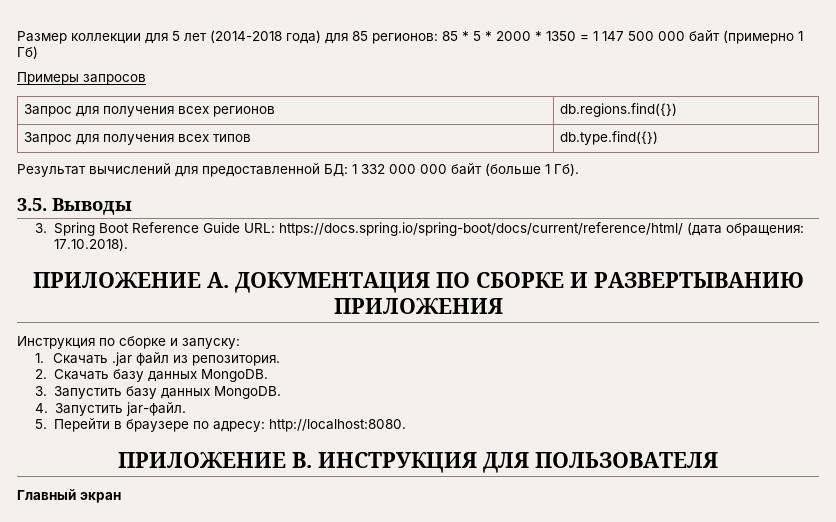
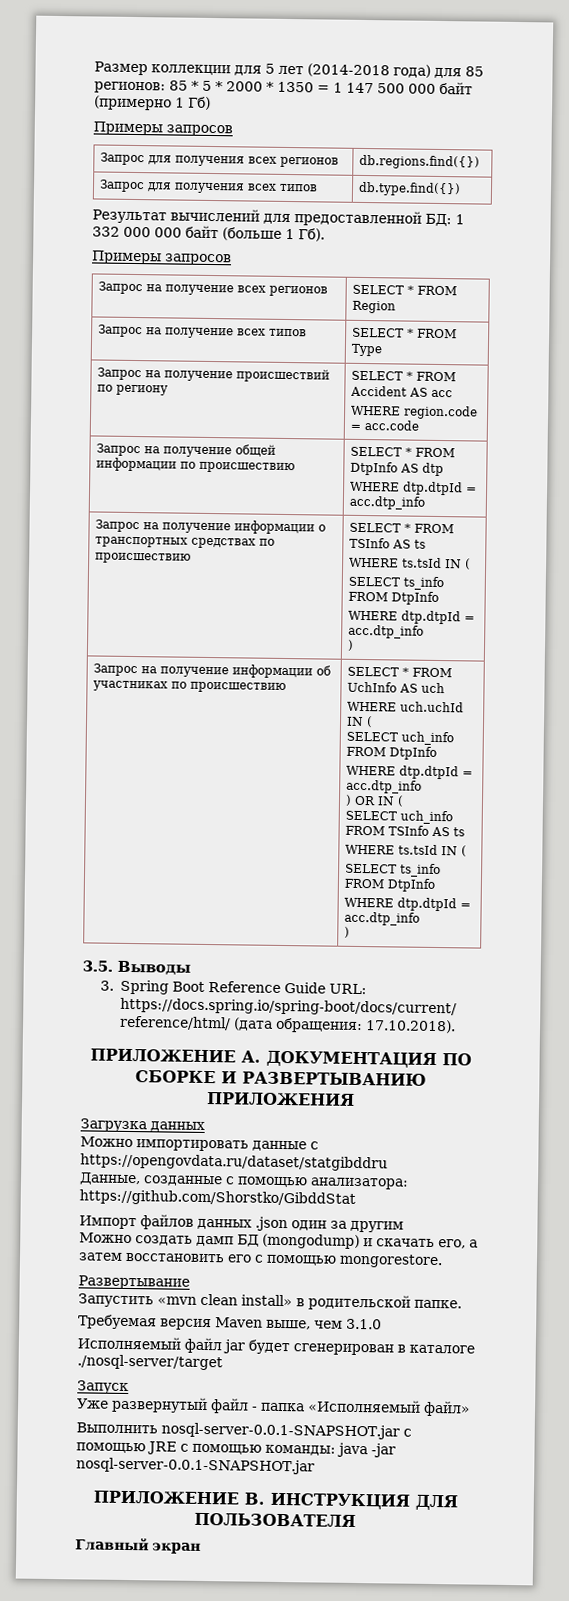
  Результат вычислений для предоставленной БД: 1 332 000 000 байт (больше 1 Гб).
+ Примеры запросов
+ Запрос на получение всех регионов | SELECT * FROM Region
+ Запрос на получение всех типов | SELECT * FROM Type
+ Запрос на получение происшествий по региону | SELECT * FROM Accident AS acc
+ WHERE region.code = acc.code
+ Запрос на получение общей информации по происшествию | SELECT * FROM DtpInfo AS dtp
+ WHERE dtp.dtpId = acc.dtp_info
+ Запрос на получение информации о транспортных средствах по происшествию | SELECT * FROM TSInfo AS ts
+ WHERE ts.tsId IN (
+ SELECT ts_info FROM DtpInfo
+ WHERE dtp.dtpId = acc.dtp_info
+ )
+ Запрос на получение информации об участниках по происшествию | SELECT * FROM UchInfo AS uch
+ WHERE uch.uchId IN (
+ SELECT uch_info FROM DtpInfo
+ WHERE dtp.dtpId = acc.dtp_info
+ ) OR IN (
+ SELECT uch_info FROM TSInfo AS ts
+ WHERE ts.tsId IN (
+ SELECT ts_info FROM DtpInfo
+ WHERE dtp.dtpId = acc.dtp_info
+ )
- Инструкция по сборке и запуску:
- 1. Скачать .jar файл из репозитория.
- 2. Скачать базу данных MongoDB.
- 3. Запустить базу данных MongoDB.
- 4. Запустить jar-файл.
- 5. Перейти в браузере по адресу: http://localhost:8080.
+ Загрузка данных
+ Можно импортировать данные с https://opengovdata.ru/dataset/statgibddru
+ Данные, созданные с помощью анализатора: https://github.com/Shorstko/GibddStat
+ Импорт файлов данных .json один за другим
+ Можно создать дамп БД (mongodump) и скачать его, а затем восстановить его с помощью mongorestore.
+ Развертывание
+ Запустить «mvn clean install» в родительской папке.
+ Требуемая версия Maven выше, чем 3.1.0
+ Исполняемый файл jar будет сгенерирован в каталоге ./nosql-server/target
+ Запуск
+ Уже развернутый файл - папка «Исполняемый файл»
+ Выполнить nosql-server-0.0.1-SNAPSHOT.jar с помощью JRE с помощью команды: java -jar nosql-server-0.0.1-SNAPSHOT.jar

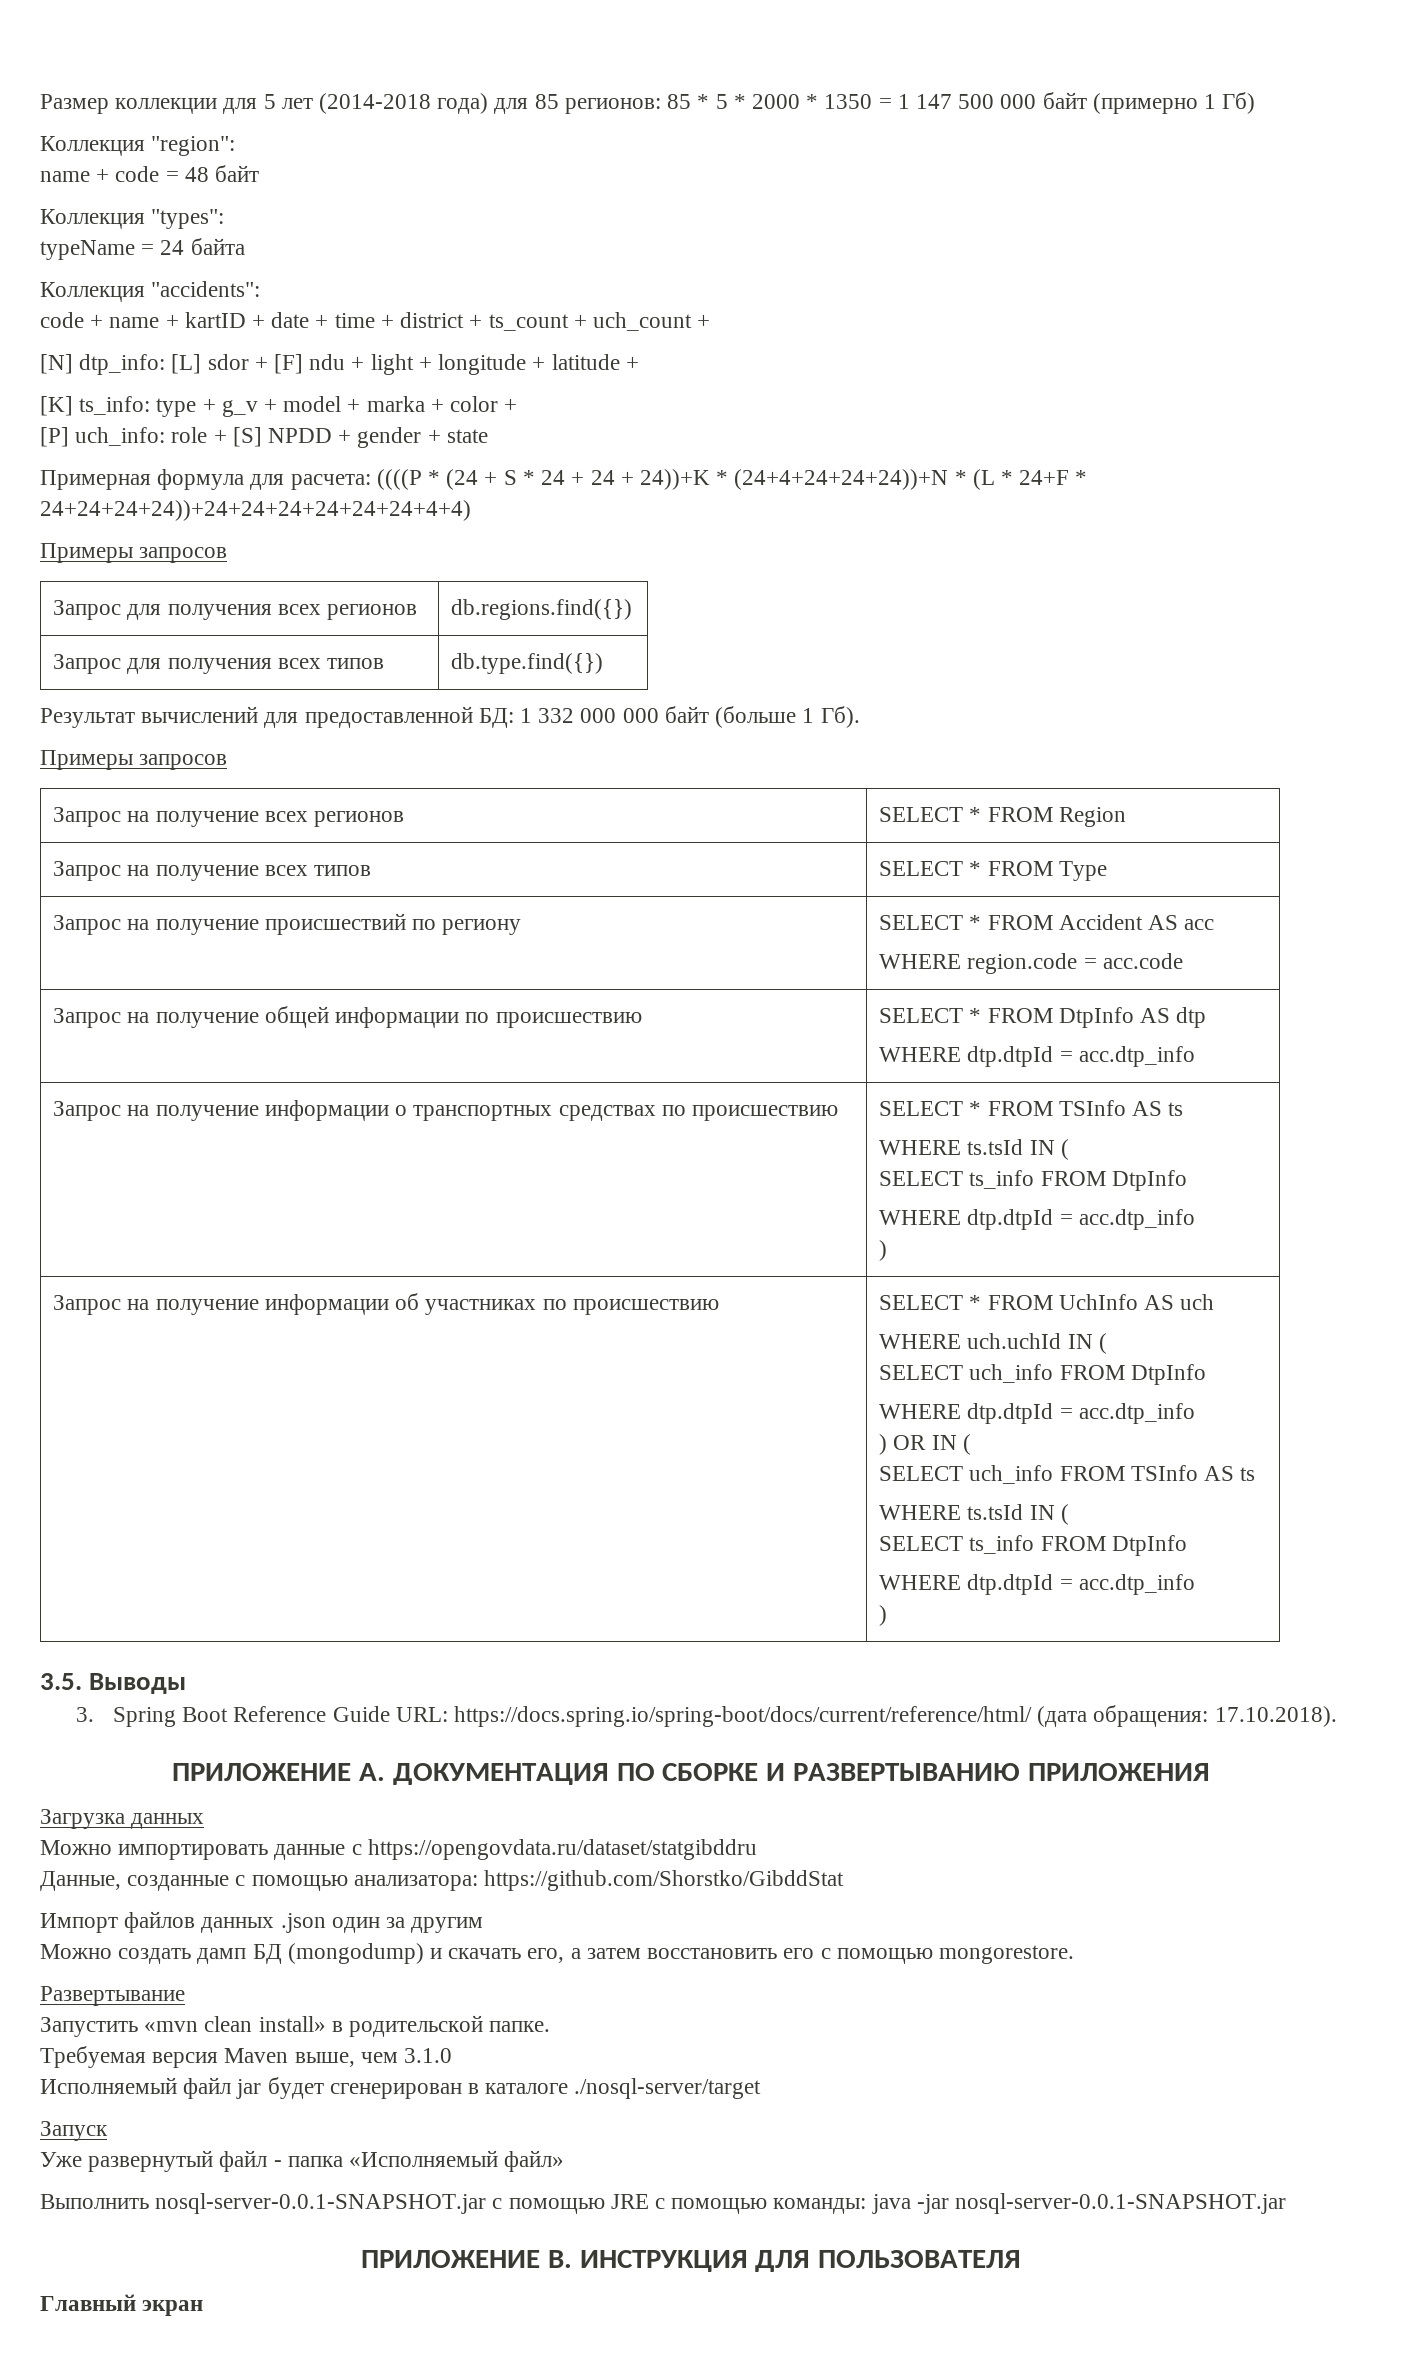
+ Коллекция "region":
+ name + code = 48 байт
+ Коллекция "types":
+ typeName = 24 байта
+ Коллекция "accidents":
+ code + name + kartID + date + time + district + ts_count + uch_count +
+ [N] dtp_info: [L] sdor + [F] ndu + light + longitude + latitude +
+ [K] ts_info: type + g_v + model + marka + color +
+ [P] uch_info: role + [S] NPDD + gender + state
+ Примерная формула для расчета: ((((P * (24 + S * 24 + 24 + 24))+K * (24+4+24+24+24))+N * (L * 24+F * 24+24+24+24))+24+24+24+24+24+24+4+4)

